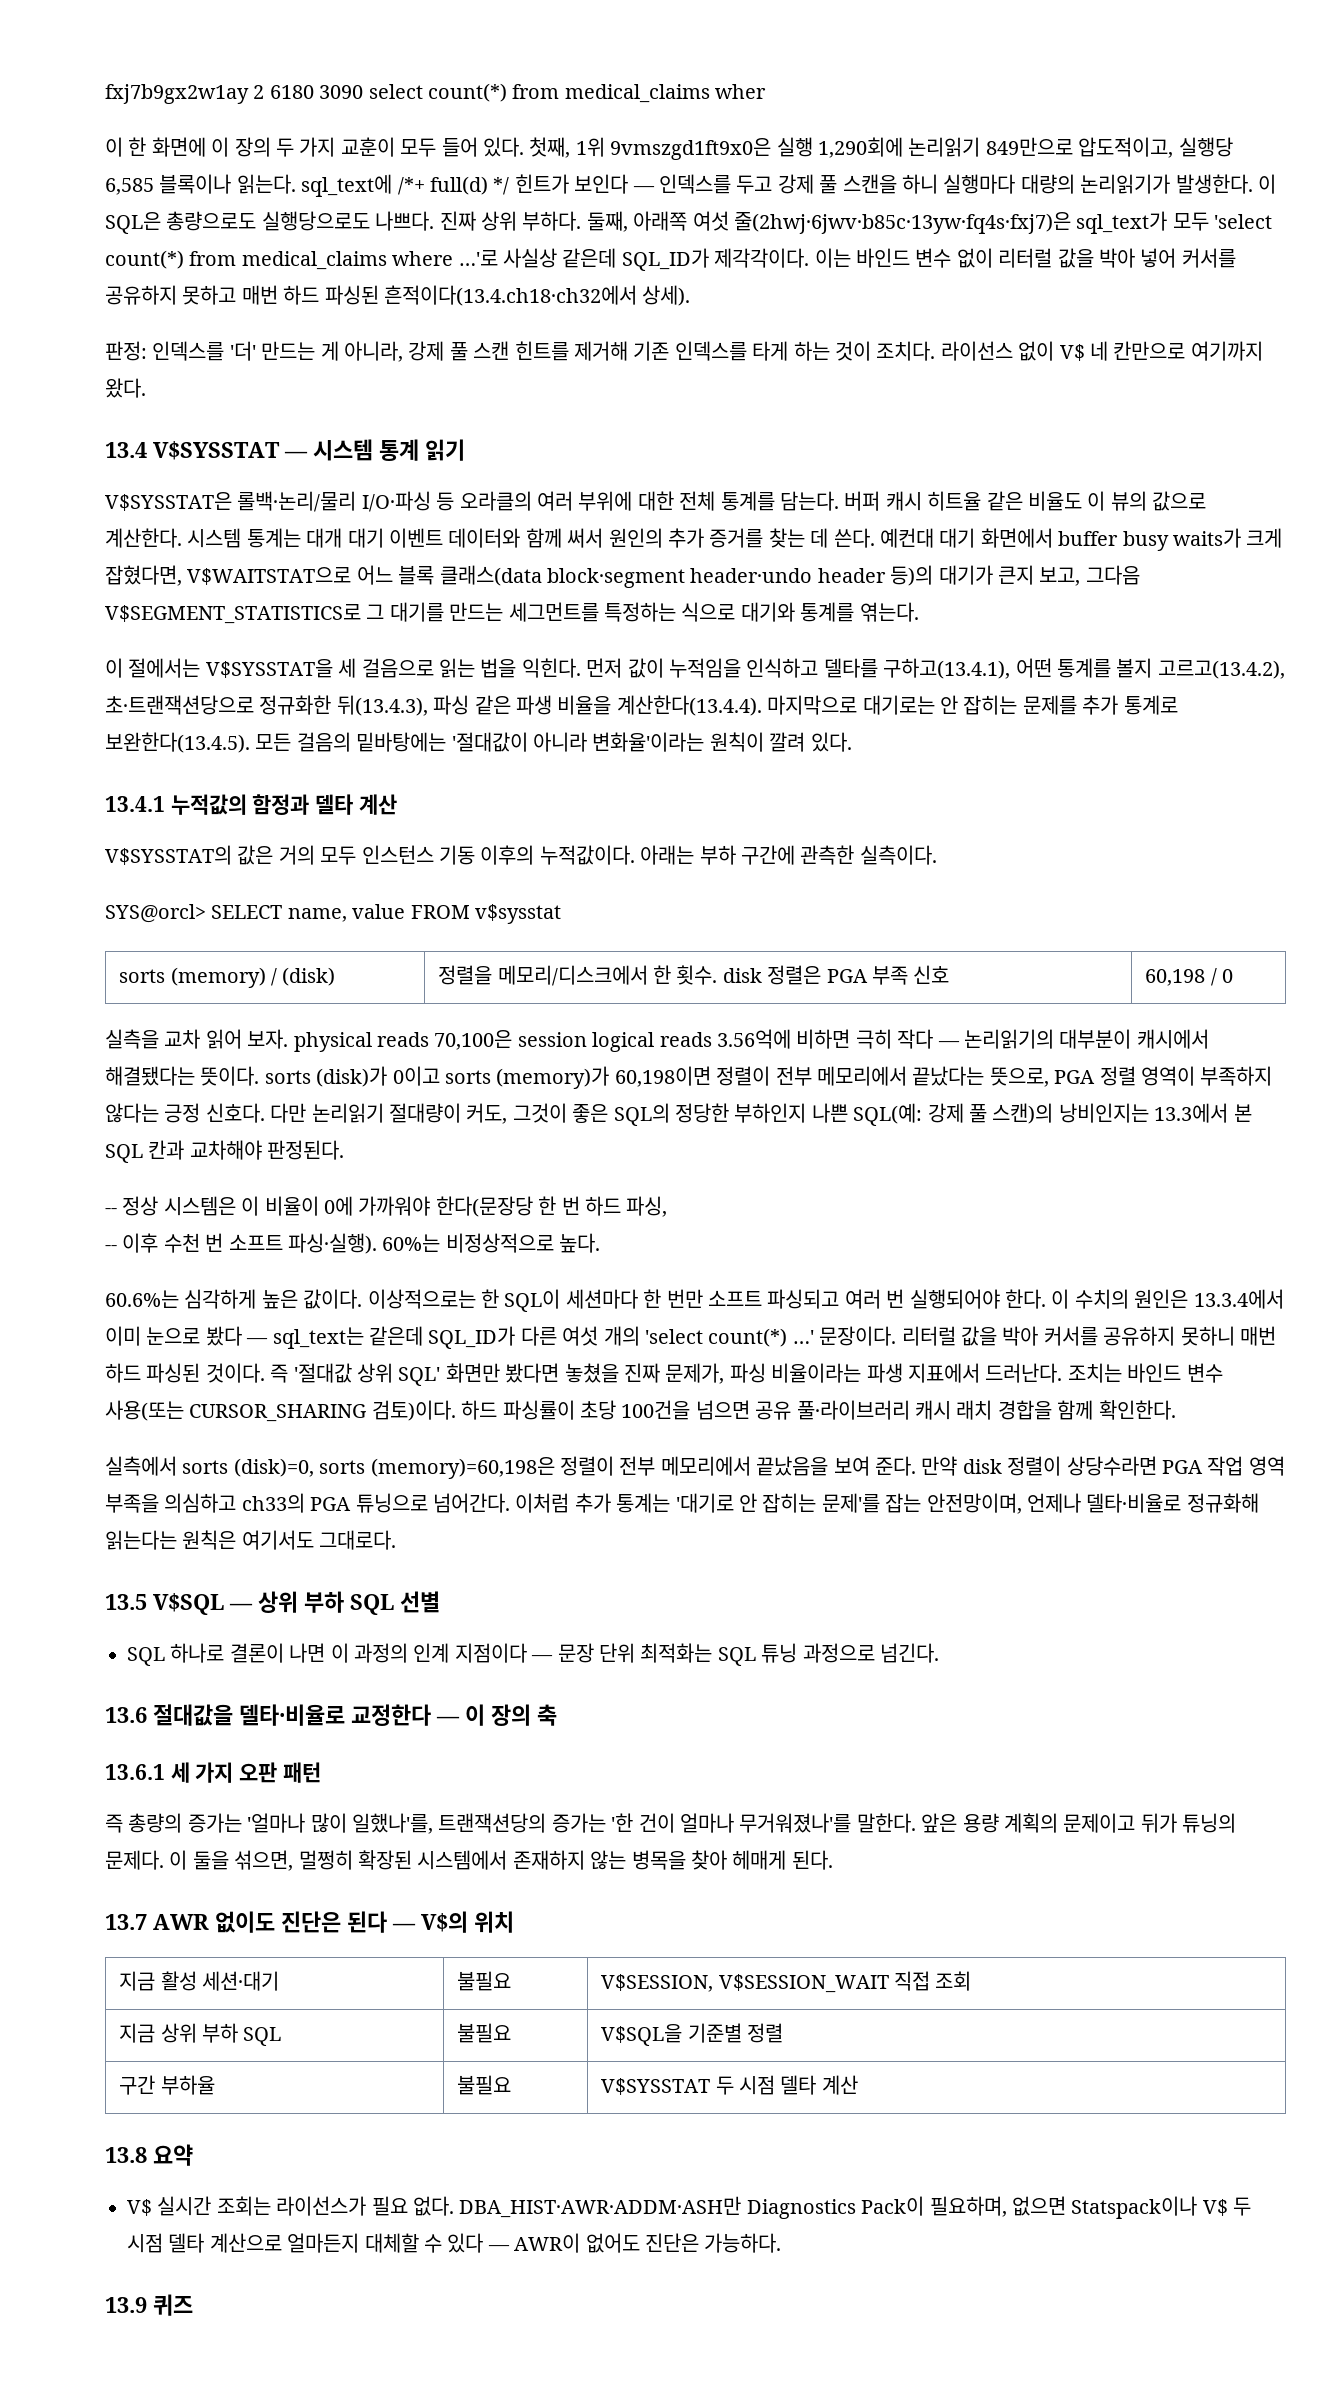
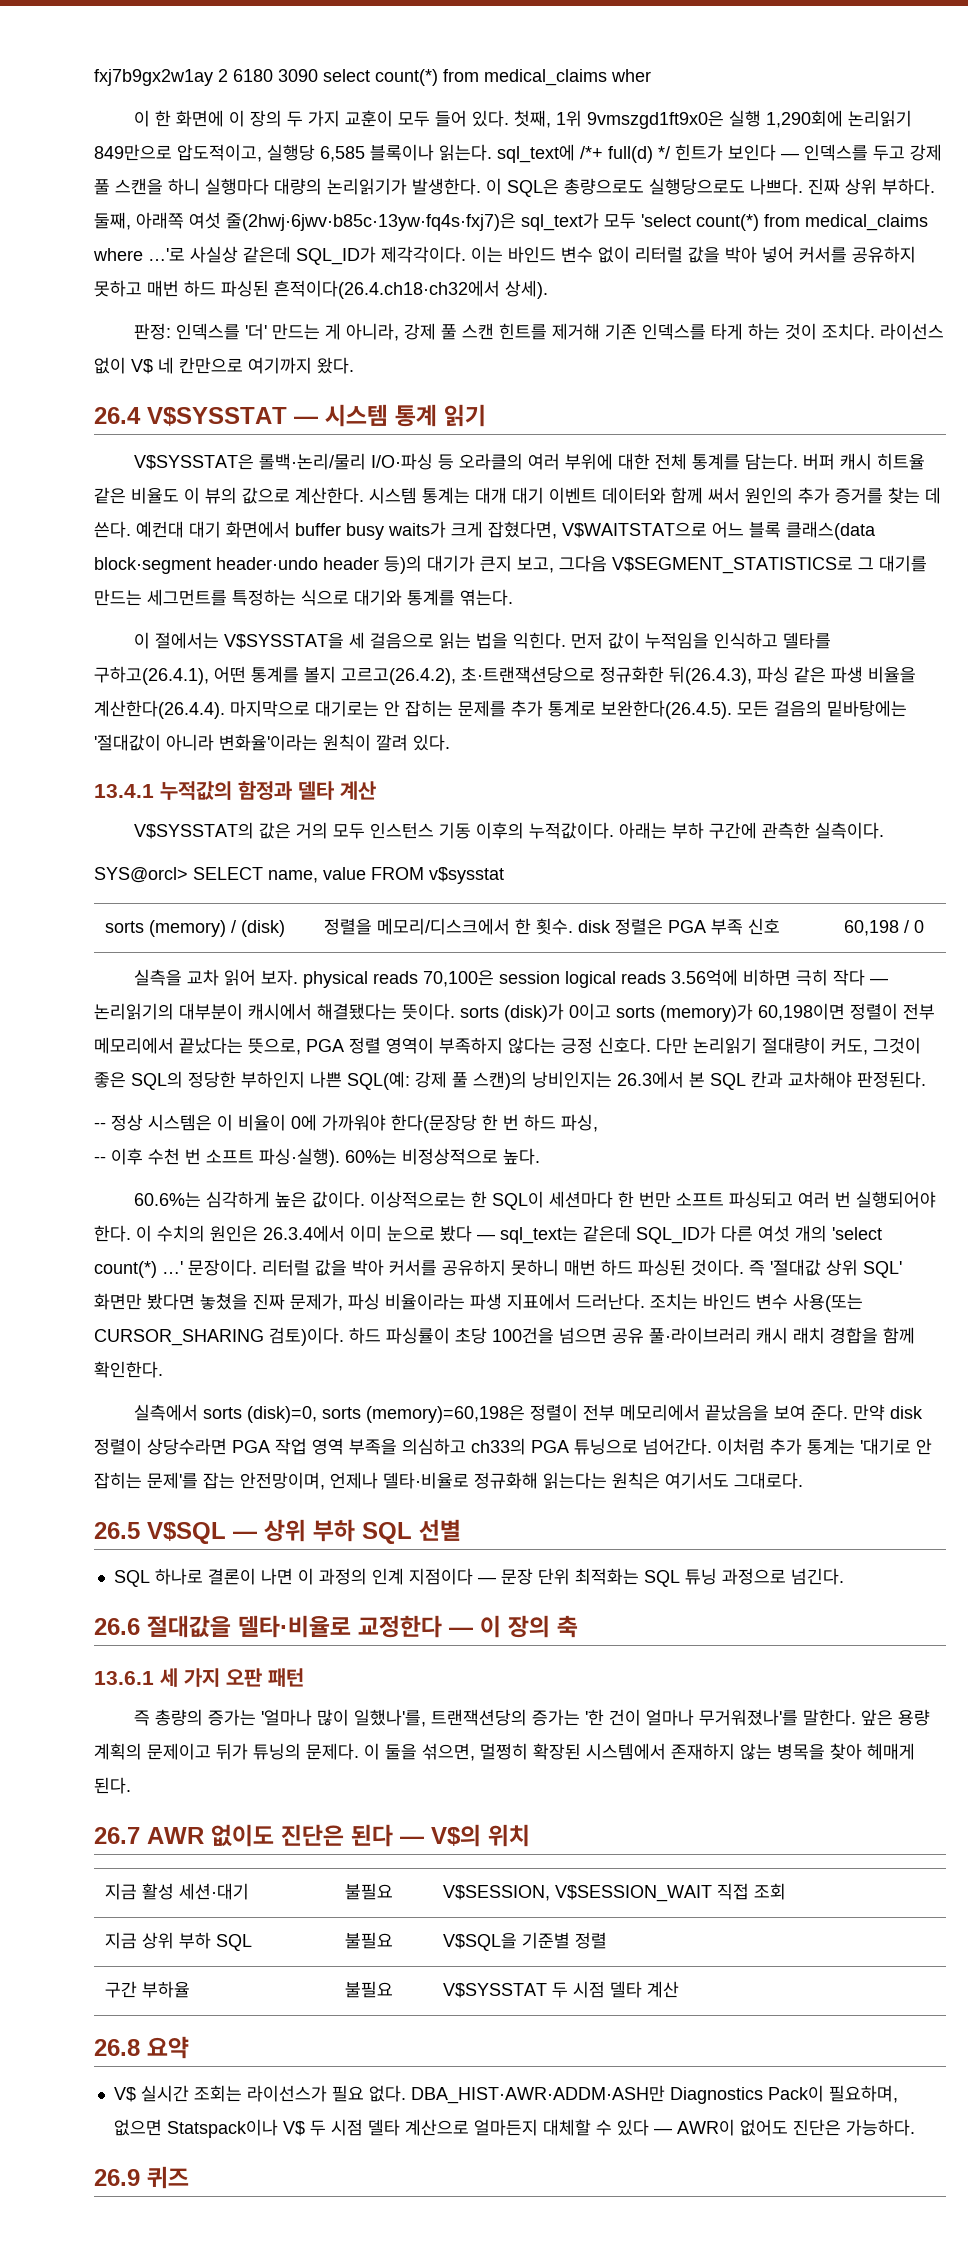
- 이는 바인드 변수 없이 리터럴 값을 박아 넣어 커서를 공유하지 못하고 매번 하드 파싱된 흔적이다(13.4.ch18·ch32에서 상세).
+ 이는 바인드 변수 없이 리터럴 값을 박아 넣어 커서를 공유하지 못하고 매번 하드 파싱된 흔적이다(26.4.ch18·ch32에서 상세).
- 13.4 V$SYSSTAT — 시스템 통계 읽기
+ 26.4 V$SYSSTAT — 시스템 통계 읽기
- 먼저 값이 누적임을 인식하고 델타를 구하고(13.4.1), 어떤 통계를 볼지 고르고(13.4.2), 초·트랜잭션당으로 정규화한 뒤(13.4.3), 파싱 같은 파생 비율을 계산한다(13.4.4). 마지막으로 대기로는 안 잡히는 문제를 추가 통계로 보완한다(13.4.5). 모든 걸음의 밑바탕에는 '절대값이 아니라 변화율'이라는 원칙이 깔려 있다.
+ 먼저 값이 누적임을 인식하고 델타를 구하고(26.4.1), 어떤 통계를 볼지 고르고(26.4.2), 초·트랜잭션당으로 정규화한 뒤(26.4.3), 파싱 같은 파생 비율을 계산한다(26.4.4). 마지막으로 대기로는 안 잡히는 문제를 추가 통계로 보완한다(26.4.5). 모든 걸음의 밑바탕에는 '절대값이 아니라 변화율'이라는 원칙이 깔려 있다.
- 다만 논리읽기 절대량이 커도, 그것이 좋은 SQL의 정당한 부하인지 나쁜 SQL(예: 강제 풀 스캔)의 낭비인지는 13.3에서 본 SQL 칸과 교차해야 판정된다.
+ 다만 논리읽기 절대량이 커도, 그것이 좋은 SQL의 정당한 부하인지 나쁜 SQL(예: 강제 풀 스캔)의 낭비인지는 26.3에서 본 SQL 칸과 교차해야 판정된다.
- 이 수치의 원인은 13.3.4에서 이미 눈으로 봤다 — sql_text는 같은데 SQL_ID가 다른 여섯 개의 'select count(*) …'
+ 이 수치의 원인은 26.3.4에서 이미 눈으로 봤다 — sql_text는 같은데 SQL_ID가 다른 여섯 개의 'select count(*) …'
- 13.5 V$SQL — 상위 부하 SQL 선별
+ 26.5 V$SQL — 상위 부하 SQL 선별
- 13.6 절대값을 델타·비율로 교정한다 — 이 장의 축
+ 26.6 절대값을 델타·비율로 교정한다 — 이 장의 축
- 13.7 AWR 없이도 진단은 된다 — V$의 위치
+ 26.7 AWR 없이도 진단은 된다 — V$의 위치
- 13.8 요약
+ 26.8 요약
- 13.9 퀴즈
+ 26.9 퀴즈

